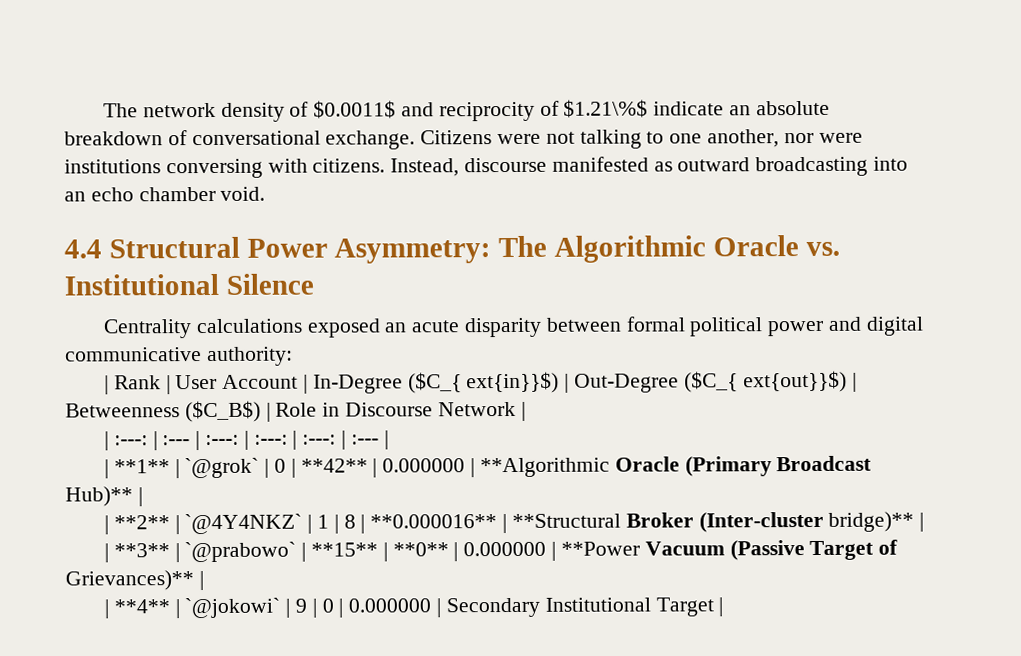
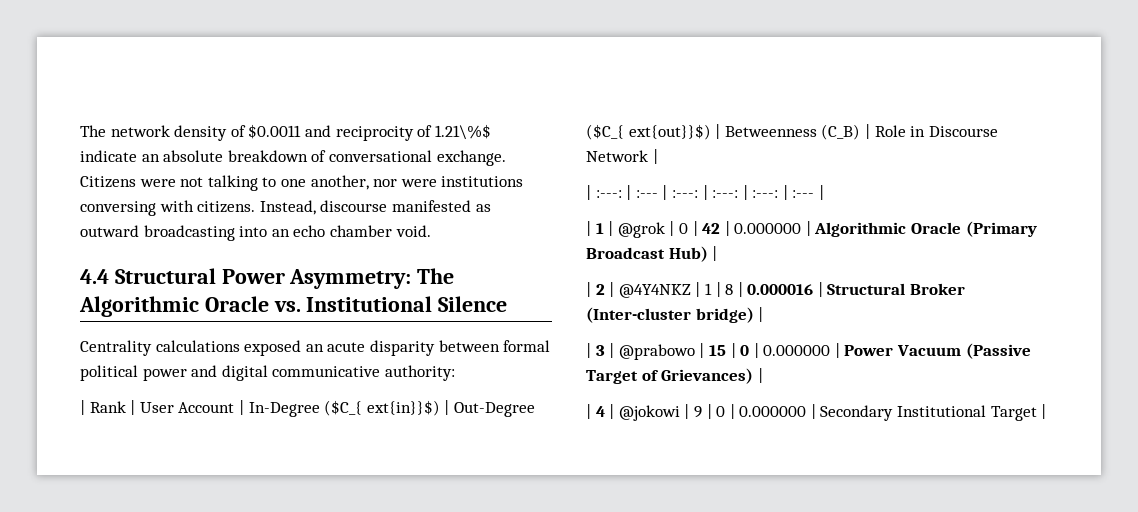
- The network density of $0.0011$ and reciprocity of $1.21\%$ indicate an absolute breakdown of conversational exchange.
+ The network density of $0.0011 and reciprocity of 1.21\%$ indicate an absolute breakdown of conversational exchange.
- | Rank | User Account | In-Degree ($C_{ ext{in}}$) | Out-Degree ($C_{ ext{out}}$) | Betweenness ($C_B$) | Role in Discourse Network |
+ | Rank | User Account | In-Degree ($C_{ ext{in}}$) | Out-Degree ($C_{ ext{out}}$) | Betweenness (C_B) | Role in Discourse Network |
- | **1** | `@grok` | 0 | **42** | 0.000000 | **Algorithmic Oracle (Primary Broadcast Hub)** |
- | **2** | `@4Y4NKZ` | 1 | 8 | **0.000016** | **Structural Broker (Inter-cluster bridge)** |
- | **3** | `@prabowo` | **15** | **0** | 0.000000 | **Power Vacuum (Passive Target of Grievances)** |
- | **4** | `@jokowi` | 9 | 0 | 0.000000 | Secondary Institutional Target |
+ | 1 | @grok | 0 | 42 | 0.000000 | Algorithmic Oracle (Primary Broadcast Hub) |
+ | 2 | @4Y4NKZ | 1 | 8 | 0.000016 | Structural Broker (Inter-cluster bridge) |
+ | 3 | @prabowo | 15 | 0 | 0.000000 | Power Vacuum (Passive Target of Grievances) |
+ | 4 | @jokowi | 9 | 0 | 0.000000 | Secondary Institutional Target |

